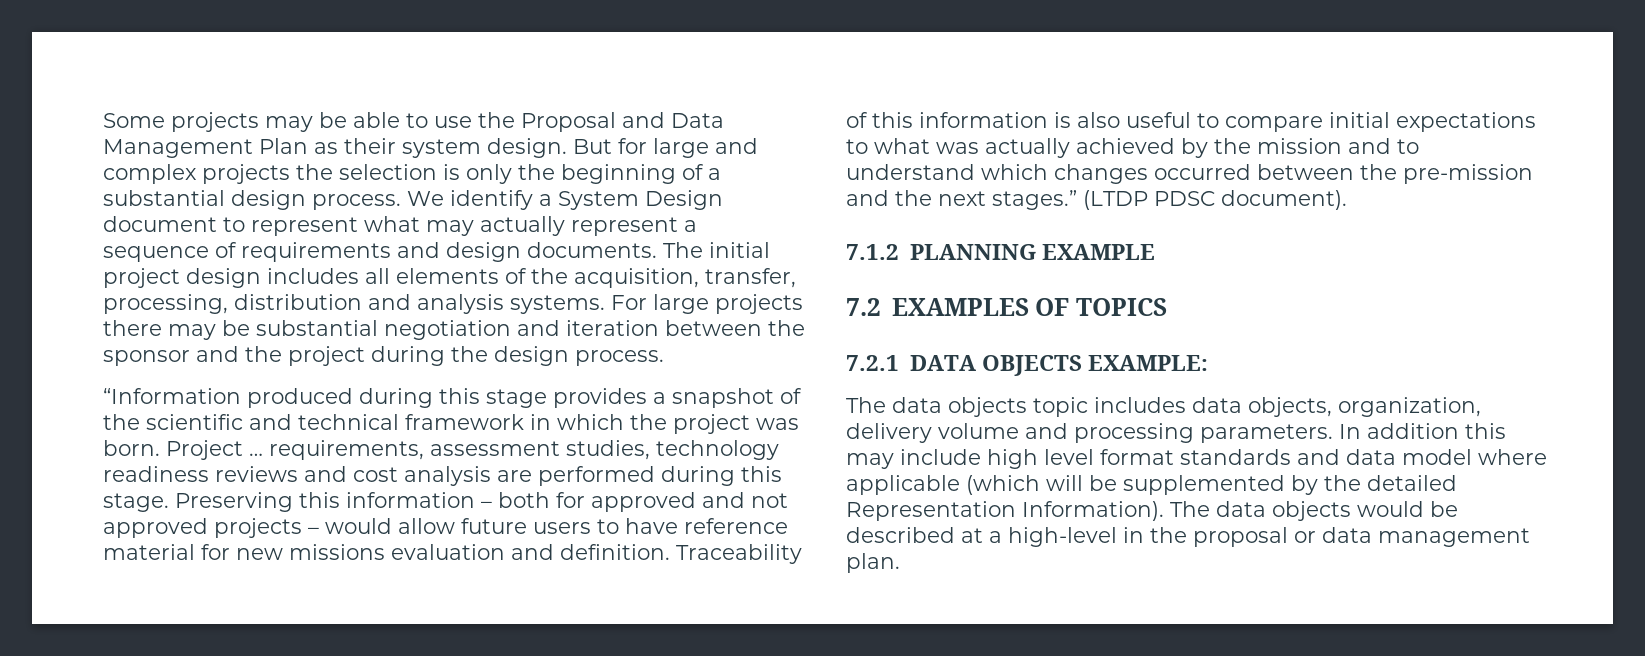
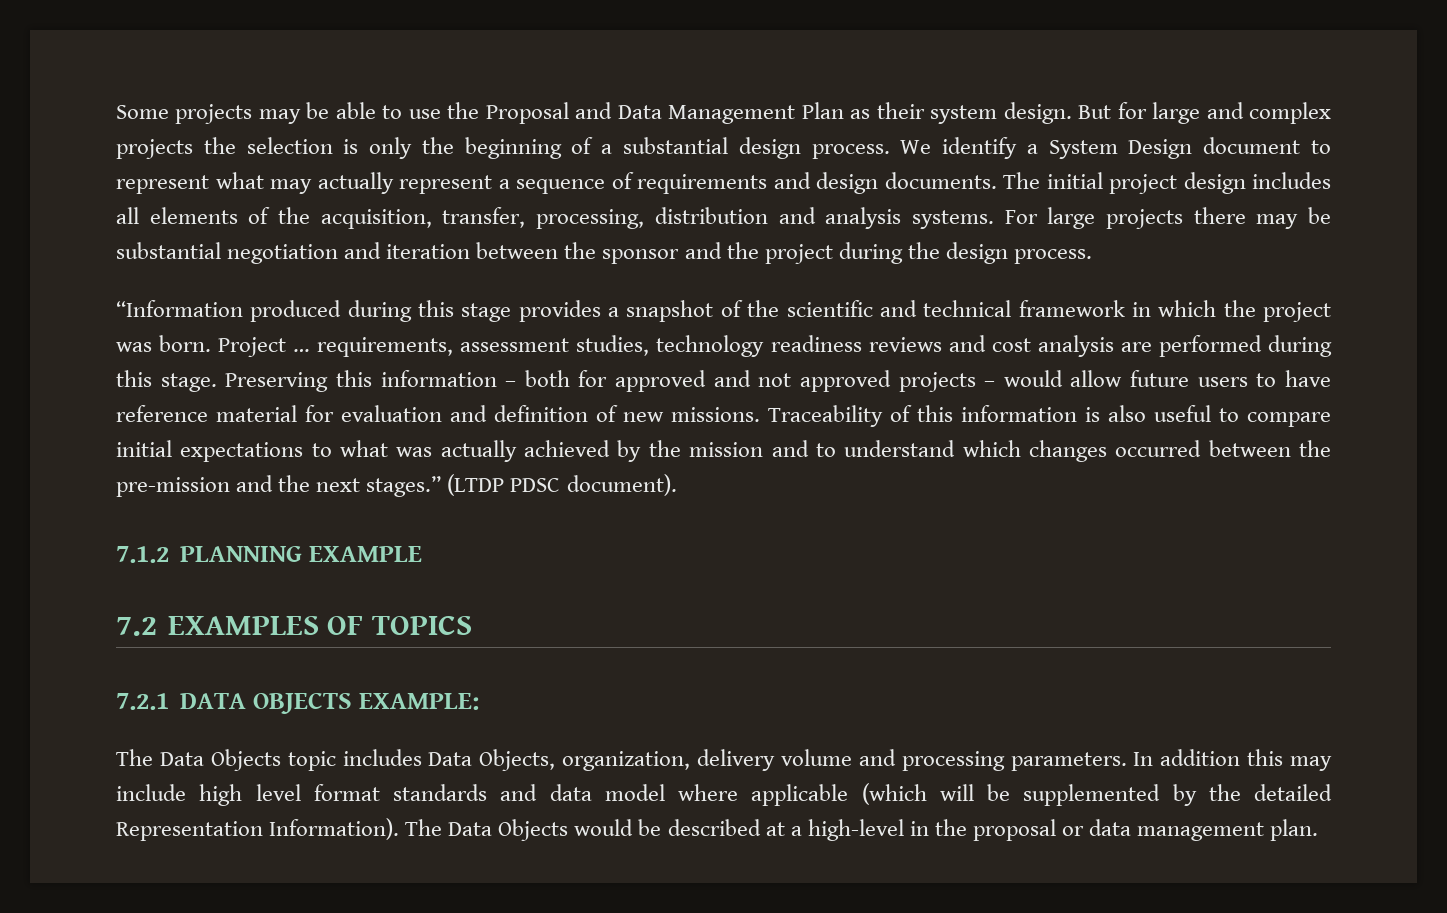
- Preserving this information – both for approved and not approved projects – would allow future users to have reference material for new missions evaluation and definition.
+ Preserving this information – both for approved and not approved projects – would allow future users to have reference material for evaluation and definition of new missions.
- The data objects topic includes data objects, organization, delivery volume and processing parameters.
+ The Data Objects topic includes Data Objects, organization, delivery volume and processing parameters.
- The data objects would be described at a high-level in the proposal or data management plan.
+ The Data Objects would be described at a high-level in the proposal or data management plan.

